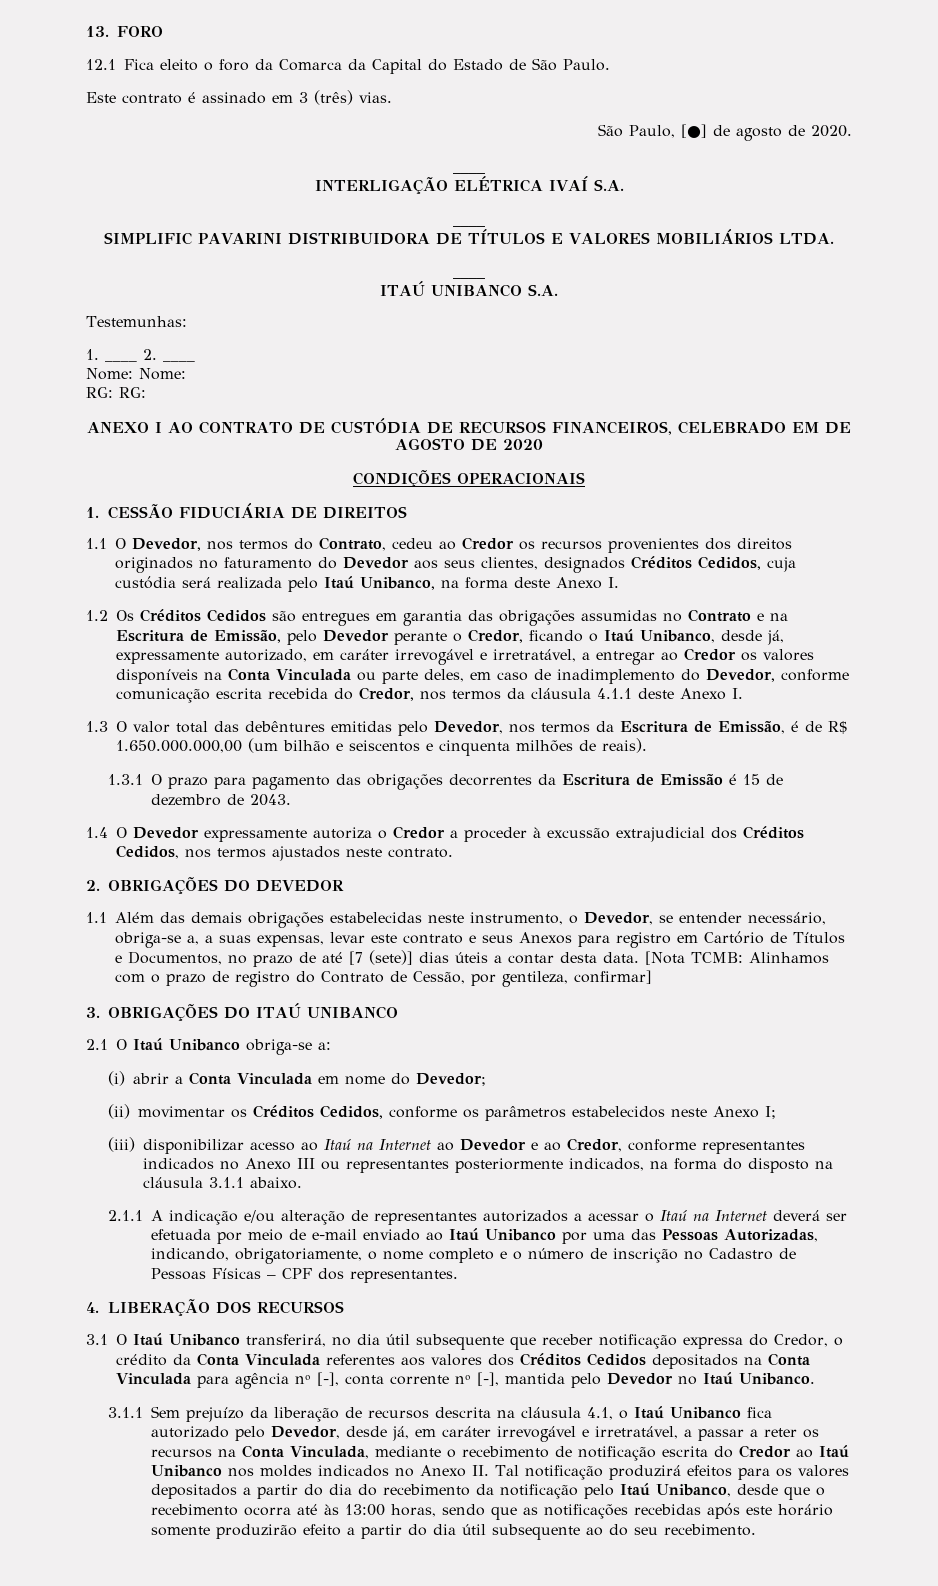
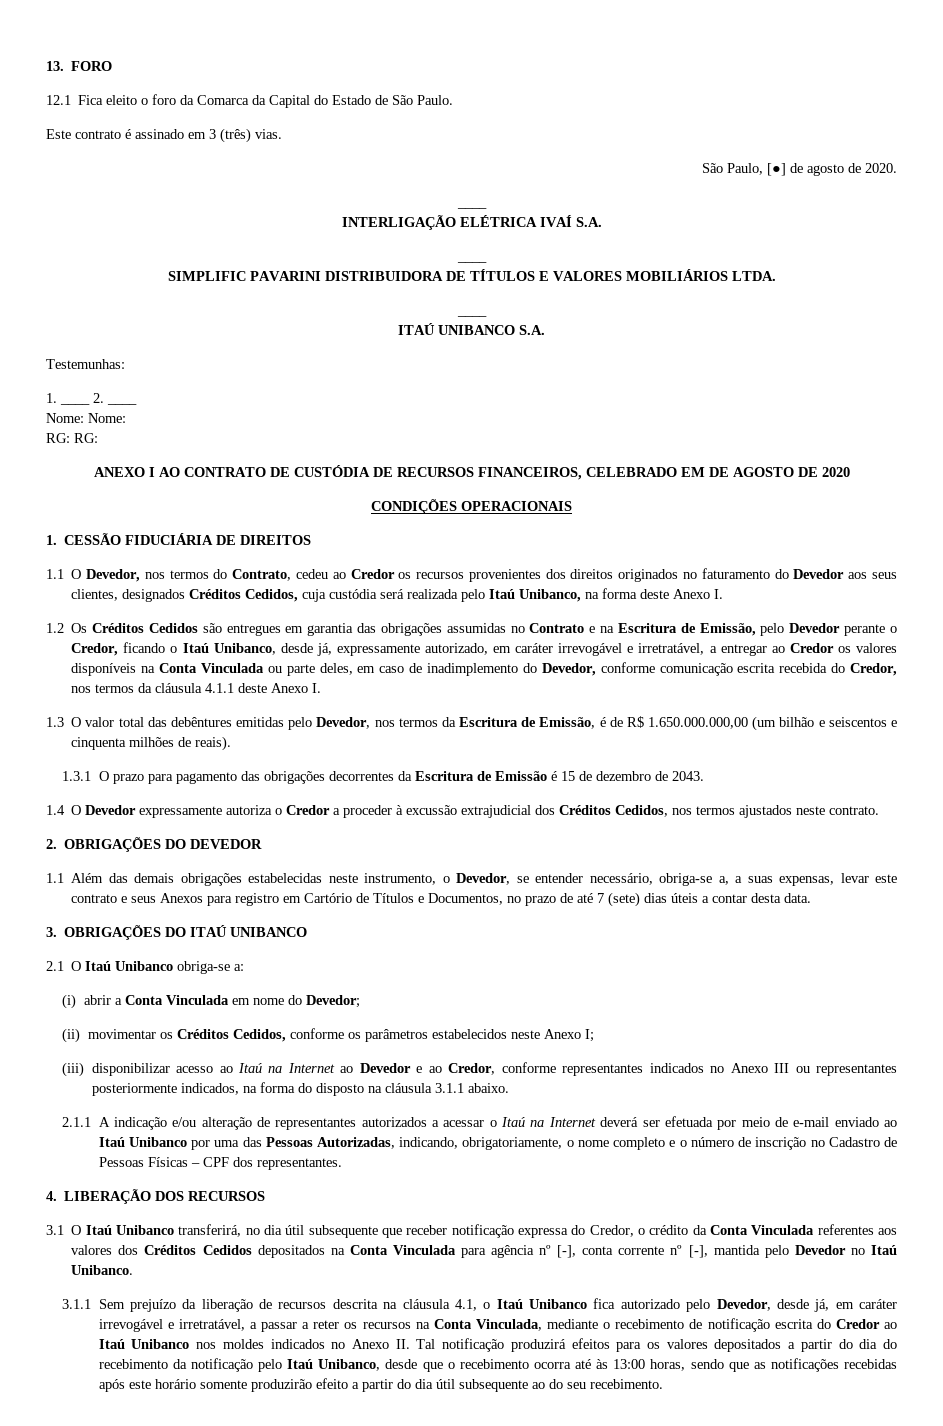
- 1.1 Além das demais obrigações estabelecidas neste instrumento, o Devedor, se entender necessário, obriga-se a, a suas expensas, levar este contrato e seus Anexos para registro em Cartório de Títulos e Documentos, no prazo de até [7 (sete)] dias úteis a contar desta data. [Nota TCMB: Alinhamos com o prazo de registro do Contrato de Cessão, por gentileza, confirmar]
+ 1.1 Além das demais obrigações estabelecidas neste instrumento, o Devedor, se entender necessário, obriga-se a, a suas expensas, levar este contrato e seus Anexos para registro em Cartório de Títulos e Documentos, no prazo de até 7 (sete) dias úteis a contar desta data.

